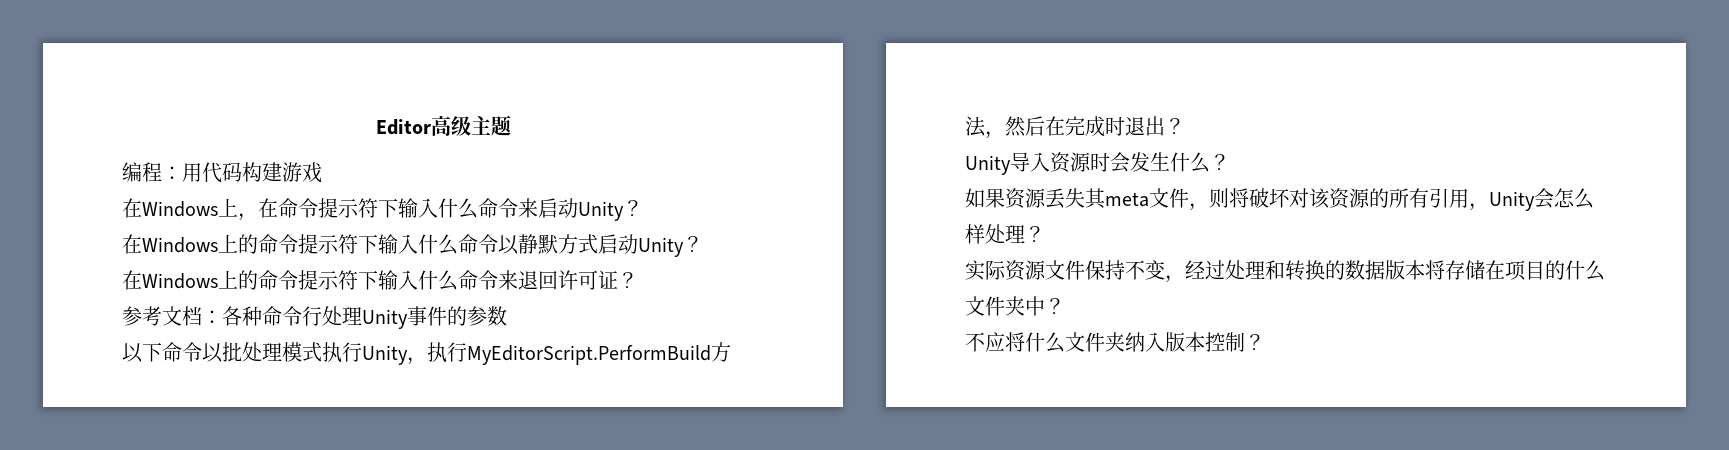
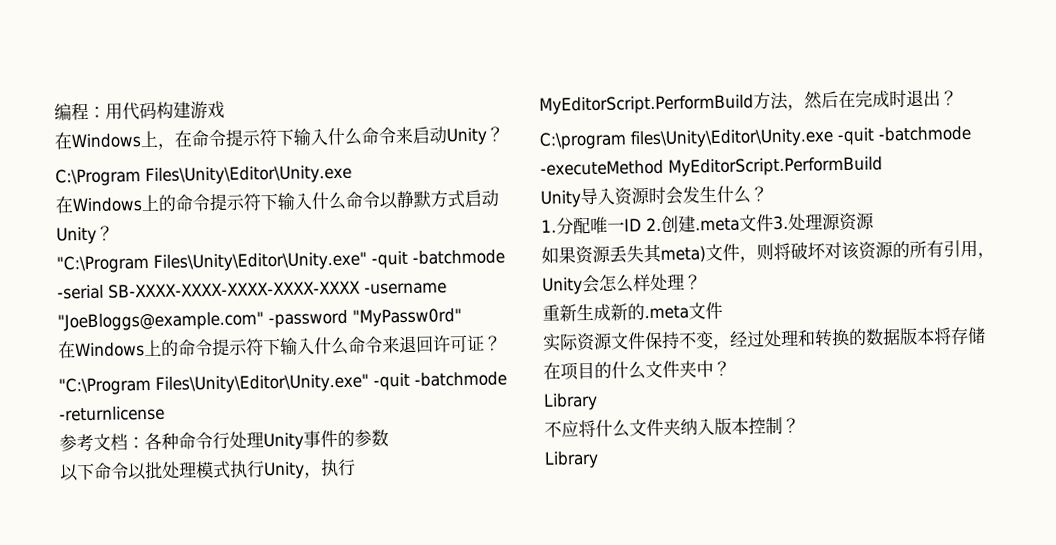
- Editor高级主题
+ C:\Program Files\Unity\Editor\Unity.exe
+ "C:\Program Files\Unity\Editor\Unity.exe" -quit -batchmode -serial SB-XXXX-XXXX-XXXX-XXXX-XXXX -username "JoeBloggs@example.com" -password "MyPassw0rd"
+ "C:\Program Files\Unity\Editor\Unity.exe" -quit -batchmode -returnlicense
+ C:\program files\Unity\Editor\Unity.exe -quit -batchmode -executeMethod MyEditorScript.PerformBuild
+ 1.分配唯一ID 2.创建.meta文件3.处理源资源
- 如果资源丢失其meta文件，则将破坏对该资源的所有引用，Unity会怎么样处理？
+ 如果资源丢失其meta)文件，则将破坏对该资源的所有引用，Unity会怎么样处理？
+ 重新生成新的.meta文件
  实际资源文件保持不变，经过处理和转换的数据版本将存储在项目的什么文件夹中？
+ Library
  不应将什么文件夹纳入版本控制？
+ Library

